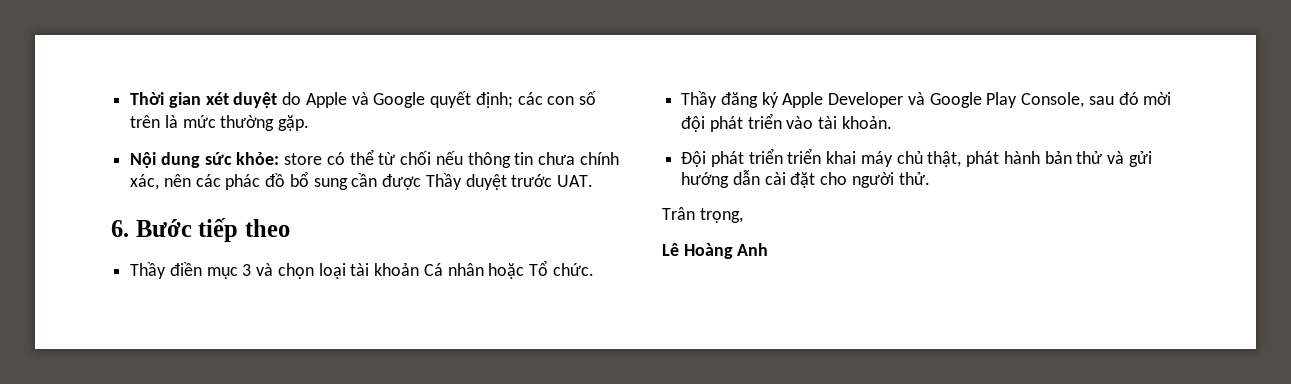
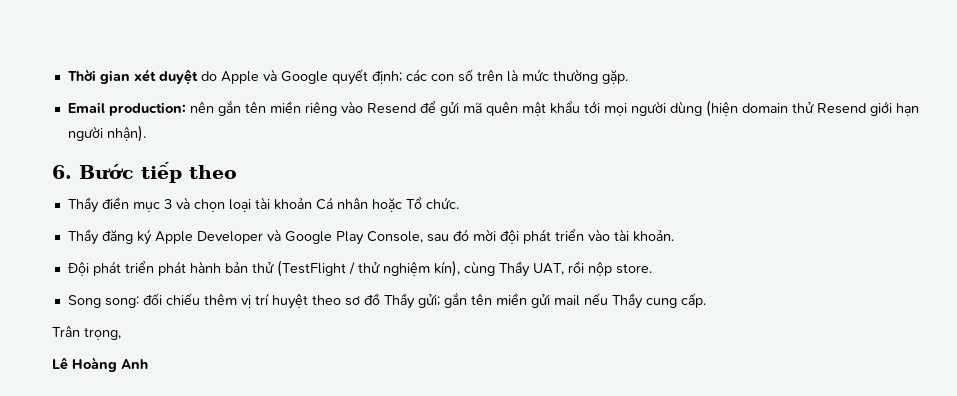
- Nội dung sức khỏe: store có thể từ chối nếu thông tin chưa chính xác, nên các phác đồ bổ sung cần được Thầy duyệt trước UAT.
+ Email production: nên gắn tên miền riêng vào Resend để gửi mã quên mật khẩu tới mọi người dùng (hiện domain thử Resend giới hạn người nhận).
- Đội phát triển triển khai máy chủ thật, phát hành bản thử và gửi hướng dẫn cài đặt cho người thử.
+ Đội phát triển phát hành bản thử (TestFlight / thử nghiệm kín), cùng Thầy UAT, rồi nộp store.
+ Song song: đối chiếu thêm vị trí huyệt theo sơ đồ Thầy gửi; gắn tên miền gửi mail nếu Thầy cung cấp.

